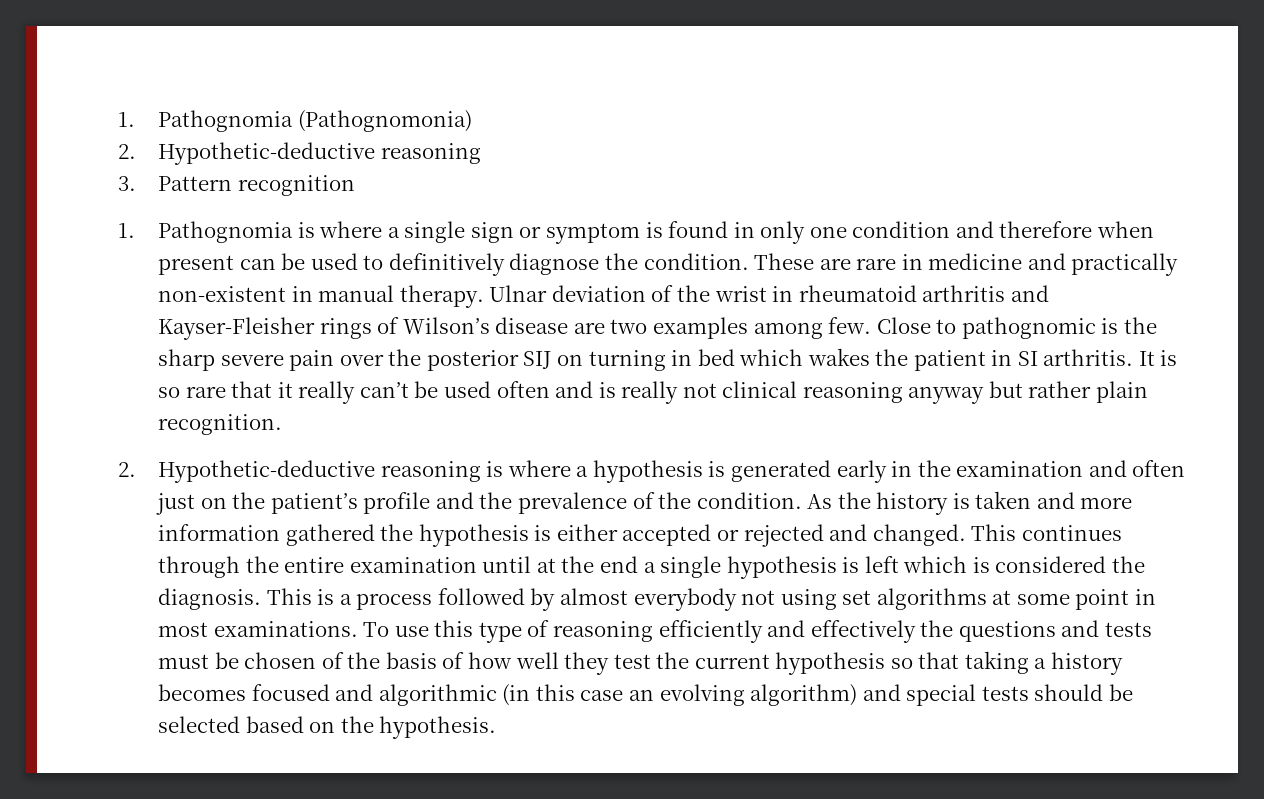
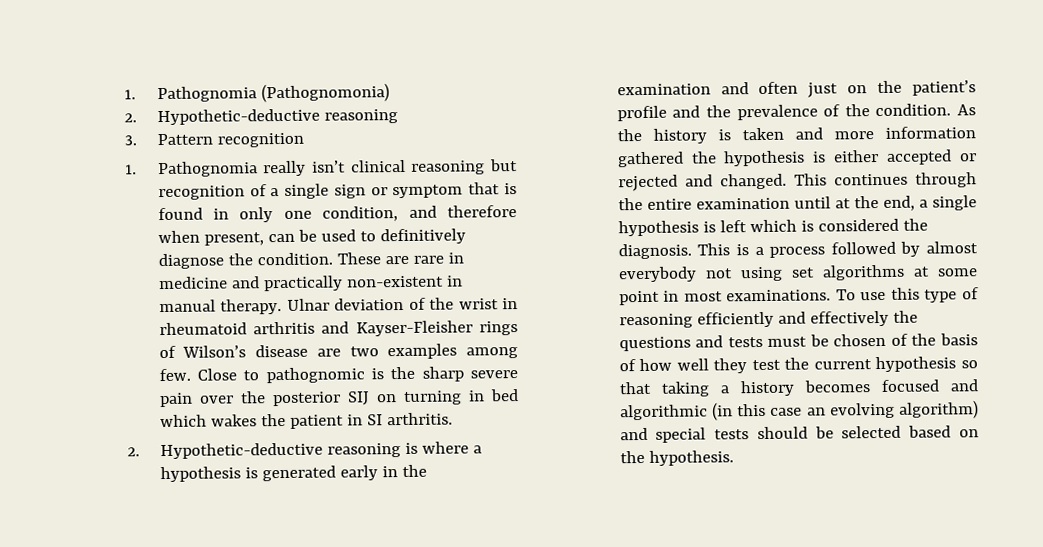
- 1. Pathognomia is where a single sign or symptom is found in only one condition and therefore when present can be used to definitively diagnose the condition.
+ 1. Pathognomia really isn’t clinical reasoning but recognition of a single sign or symptom that is found in only one condition, and therefore when present, can be used to definitively diagnose the condition.
- It is so rare that it really can’t be used often and is really not clinical reasoning anyway but rather plain recognition.
- This continues through the entire examination until at the end a single hypothesis is left which is considered the diagnosis.
+ This continues through the entire examination until at the end, a single hypothesis is left which is considered the diagnosis.

